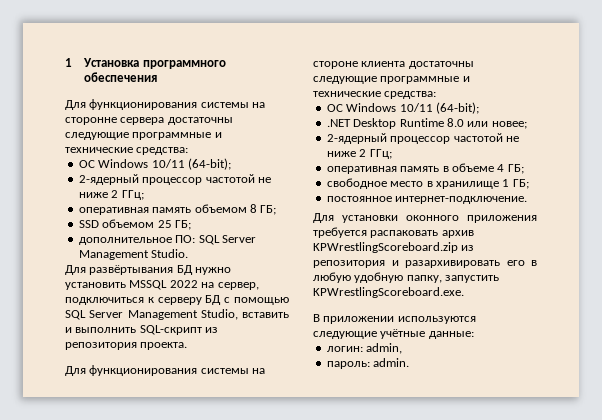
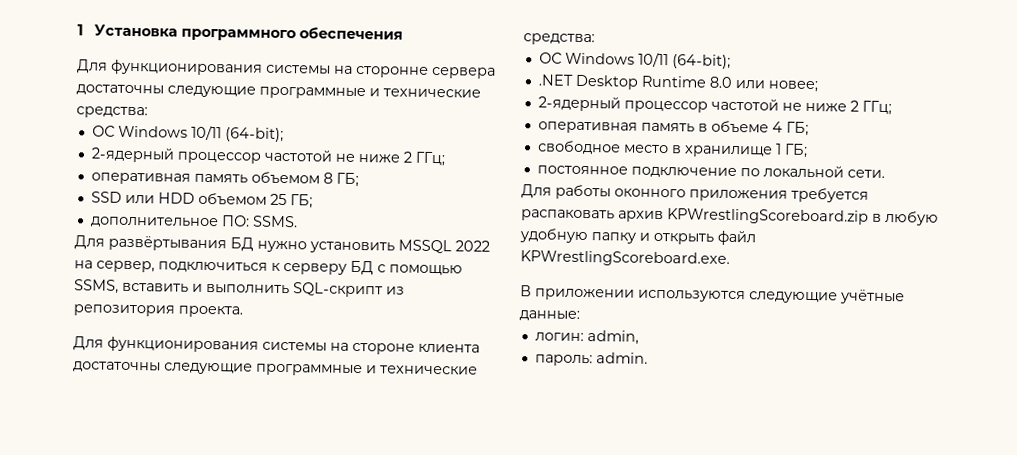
- SSD объемом 25 ГБ;
+ SSD или HDD объемом 25 ГБ;
- дополнительное ПО: SQL Server Management Studio.
+ дополнительное ПО: SSMS.
- Для развёртывания БД нужно установить MSSQL 2022 на сервер, подключиться к серверу БД с помощью SQL Server Management Studio, вставить и выполнить SQL-скрипт из репозитория проекта.
+ Для развёртывания БД нужно установить MSSQL 2022 на сервер, подключиться к серверу БД с помощью SSMS, вставить и выполнить SQL-скрипт из репозитория проекта.
- постоянное интернет-подключение.
- Для установки оконного приложения требуется распаковать архив KPWrestlingScoreboard.zip из репозитория и разархивировать его в любую удобную папку, запустить KPWrestlingScoreboard.exe.
+ постоянное подключение по локальной сети.
+ Для работы оконного приложения требуется распаковать архив KPWrestlingScoreboard.zip в любую удобную папку и открыть файл KPWrestlingScoreboard.exe.

